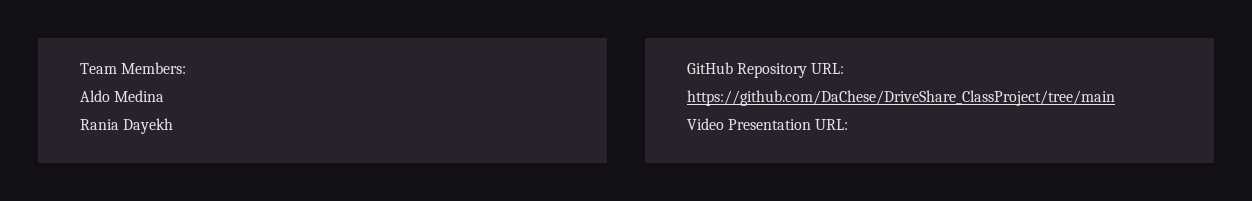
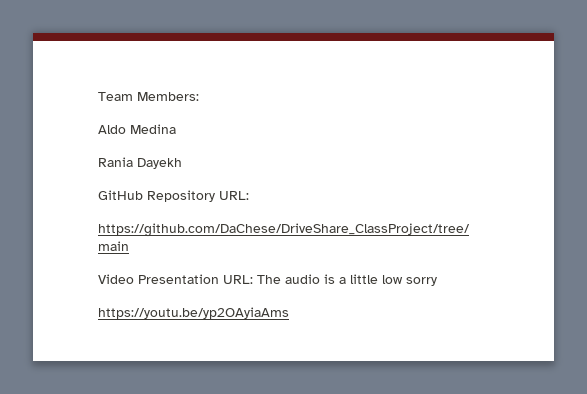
- Video Presentation URL:
+ Video Presentation URL: The audio is a little low sorry
+ https://youtu.be/yp2OAyiaAms

